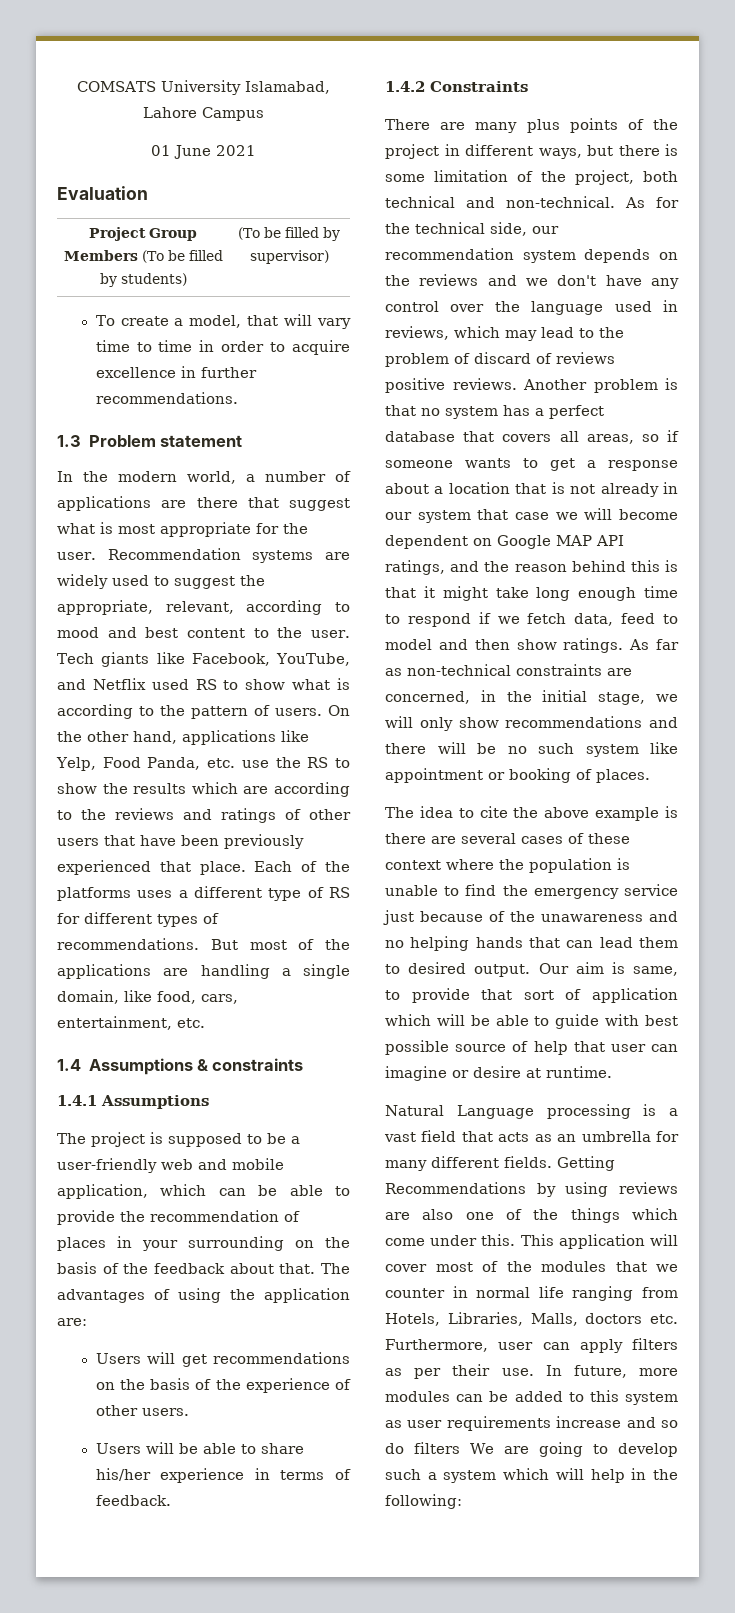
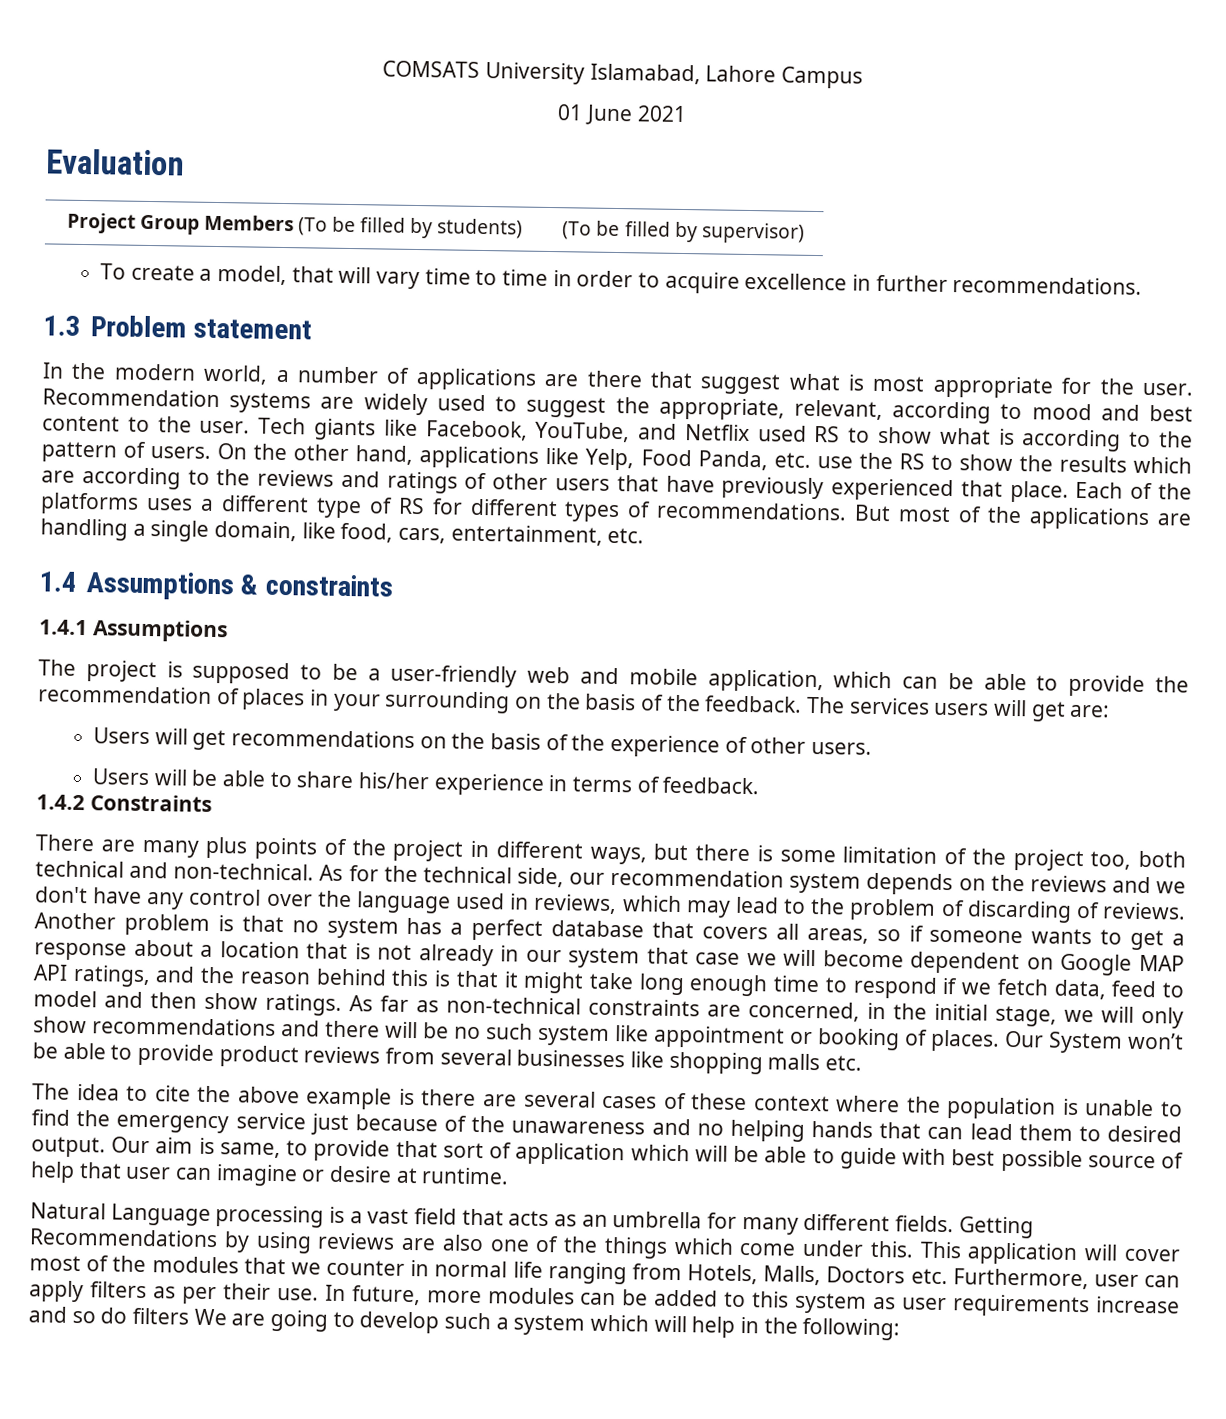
- On the other hand, applications like Yelp, Food Panda, etc. use the RS to show the results which are according to the reviews and ratings of other users that have been previously experienced that place.
+ On the other hand, applications like Yelp, Food Panda, etc. use the RS to show the results which are according to the reviews and ratings of other users that have previously experienced that place.
- The project is supposed to be a user-friendly web and mobile application, which can be able to provide the recommendation of places in your surrounding on the basis of the feedback about that. The advantages of using the application are:
+ The project is supposed to be a user-friendly web and mobile application, which can be able to provide the recommendation of places in your surrounding on the basis of the feedback. The services users will get are:
- There are many plus points of the project in different ways, but there is some limitation of the project, both technical and non-technical.
+ There are many plus points of the project in different ways, but there is some limitation of the project too, both technical and non-technical.
- As for the technical side, our recommendation system depends on the reviews and we don't have any control over the language used in reviews, which may lead to the problem of discard of reviews positive reviews.
+ As for the technical side, our recommendation system depends on the reviews and we don't have any control over the language used in reviews, which may lead to the problem of discarding of reviews.
+ Our System won’t be able to provide product reviews from several businesses like shopping malls etc.
- This application will cover most of the modules that we counter in normal life ranging from Hotels, Libraries, Malls, doctors etc. Furthermore, user can apply filters as per their use.
+ This application will cover most of the modules that we counter in normal life ranging from Hotels, Malls, Doctors etc. Furthermore, user can apply filters as per their use.

